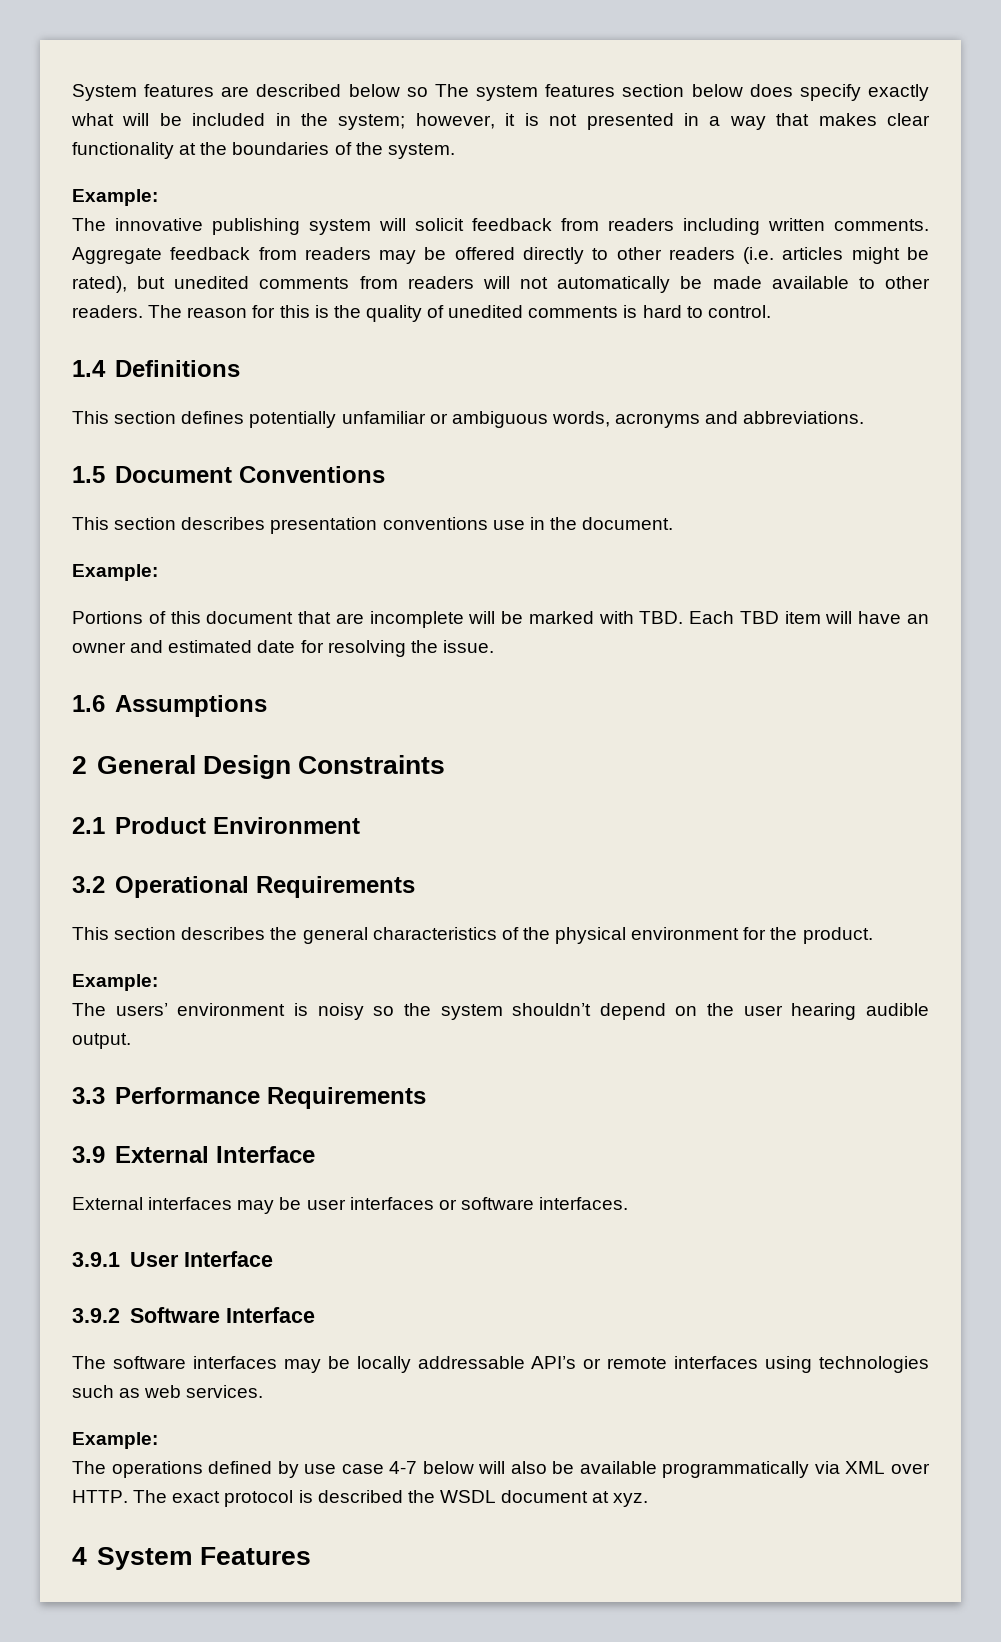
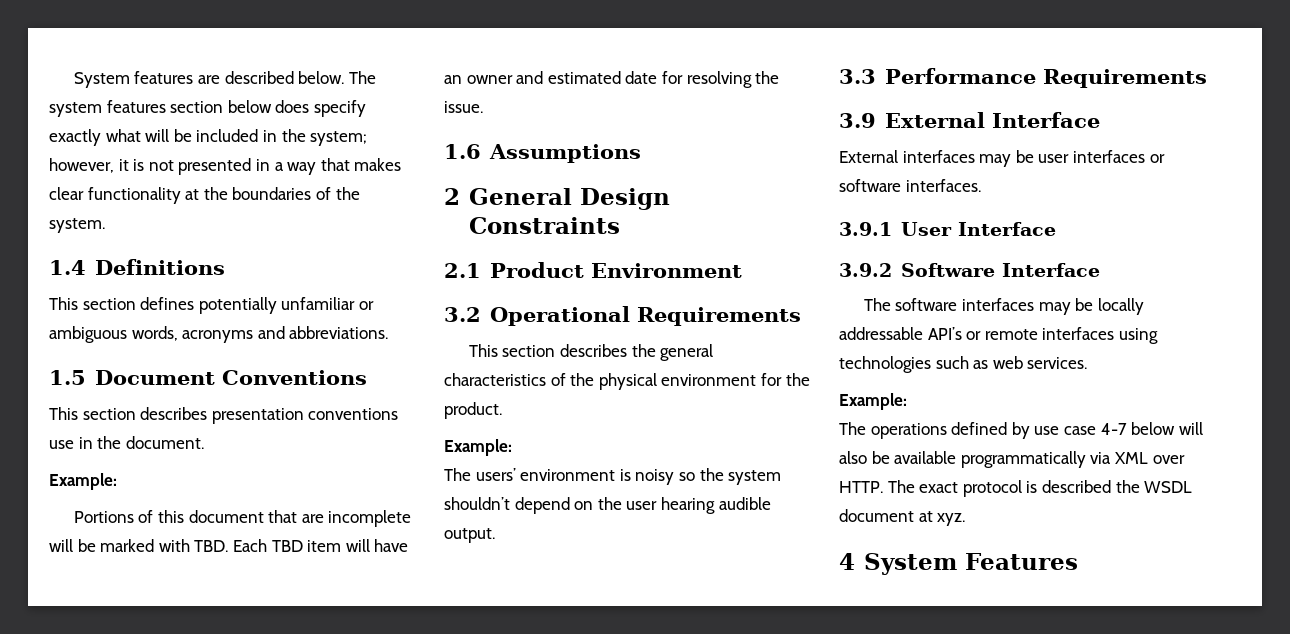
- System features are described below so The system features section below does specify exactly what will be included in the system; however, it is not presented in a way that makes clear functionality at the boundaries of the system.
- Example:
- The innovative publishing system will solicit feedback from readers including written comments. Aggregate feedback from readers may be offered directly to other readers (i.e. articles might be rated), but unedited comments from readers will not automatically be made available to other readers. The reason for this is the quality of unedited comments is hard to control.
+ System features are described below. The system features section below does specify exactly what will be included in the system; however, it is not presented in a way that makes clear functionality at the boundaries of the system.

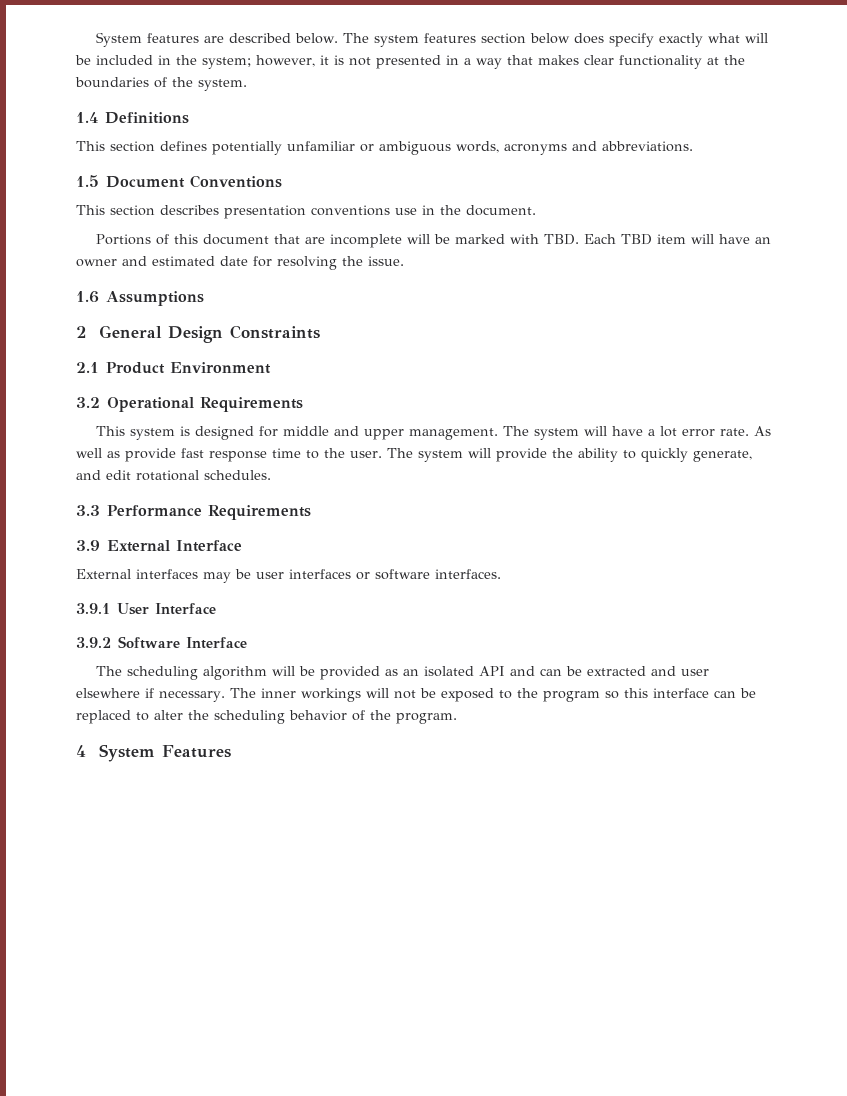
  This section describes presentation conventions use in the document.
- Example:
- This section describes the general characteristics of the physical environment for the product.
- Example:
- The users’ environment is noisy so the system shouldn’t depend on the user hearing audible output.
+ This system is designed for middle and upper management. The system will have a lot error rate. As well as provide fast response time to the user. The system will provide the ability to quickly generate, and edit rotational schedules.
- The software interfaces may be locally addressable API’s or remote interfaces using technologies such as web services.
- Example:
- The operations defined by use case 4-7 below will also be available programmatically via XML over HTTP. The exact protocol is described the WSDL document at xyz.
+ The scheduling algorithm will be provided as an isolated API and can be extracted and user elsewhere if necessary. The inner workings will not be exposed to the program so this interface can be replaced to alter the scheduling behavior of the program.

